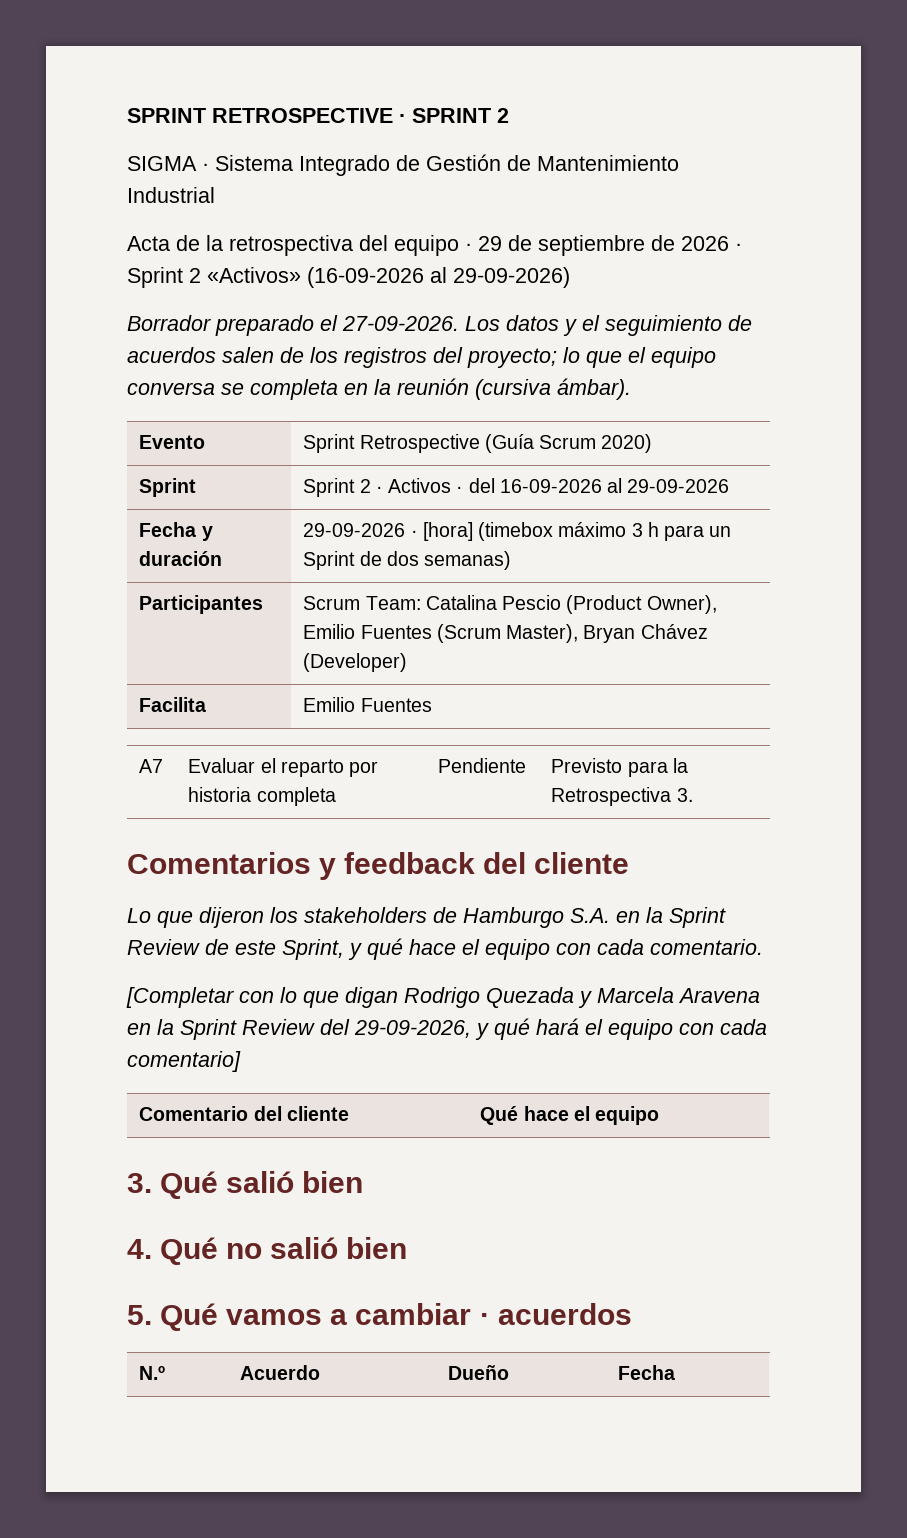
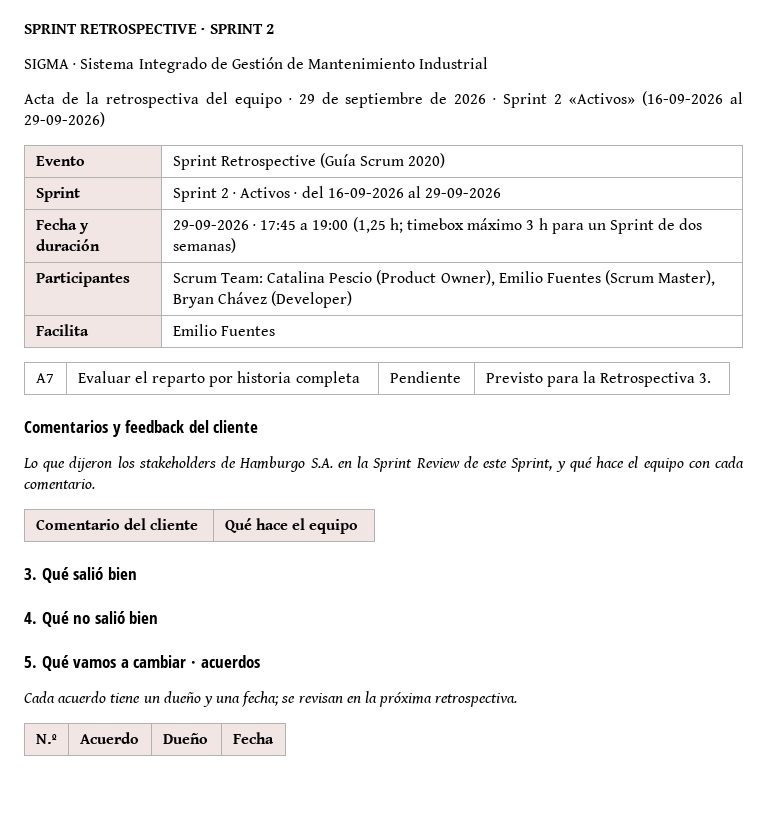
- Borrador preparado el 27-09-2026. Los datos y el seguimiento de acuerdos salen de los registros del proyecto; lo que el equipo conversa se completa en la reunión (cursiva ámbar).
- Fecha y duración | 29-09-2026 · [hora] (timebox máximo 3 h para un Sprint de dos semanas)
+ Fecha y duración | 29-09-2026 · 17:45 a 19:00 (1,25 h; timebox máximo 3 h para un Sprint de dos semanas)
- [Completar con lo que digan Rodrigo Quezada y Marcela Aravena en la Sprint Review del 29-09-2026, y qué hará el equipo con cada comentario]
+ Cada acuerdo tiene un dueño y una fecha; se revisan en la próxima retrospectiva.

